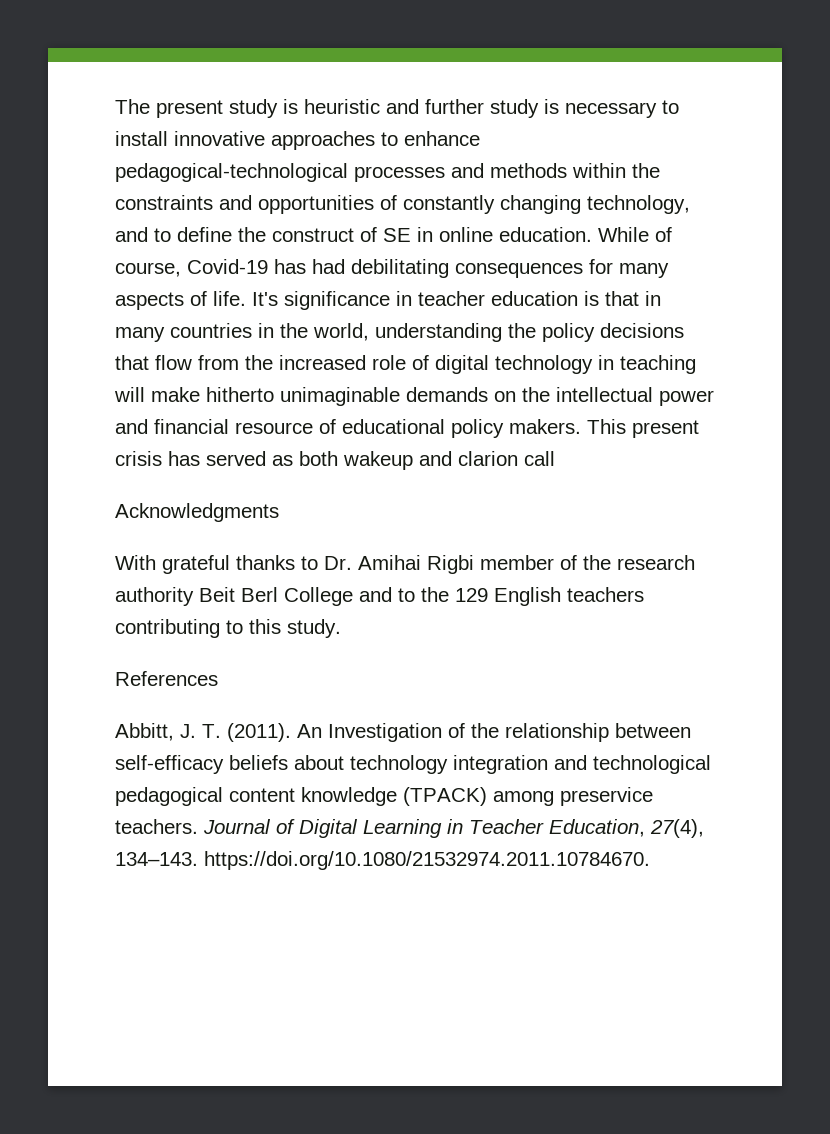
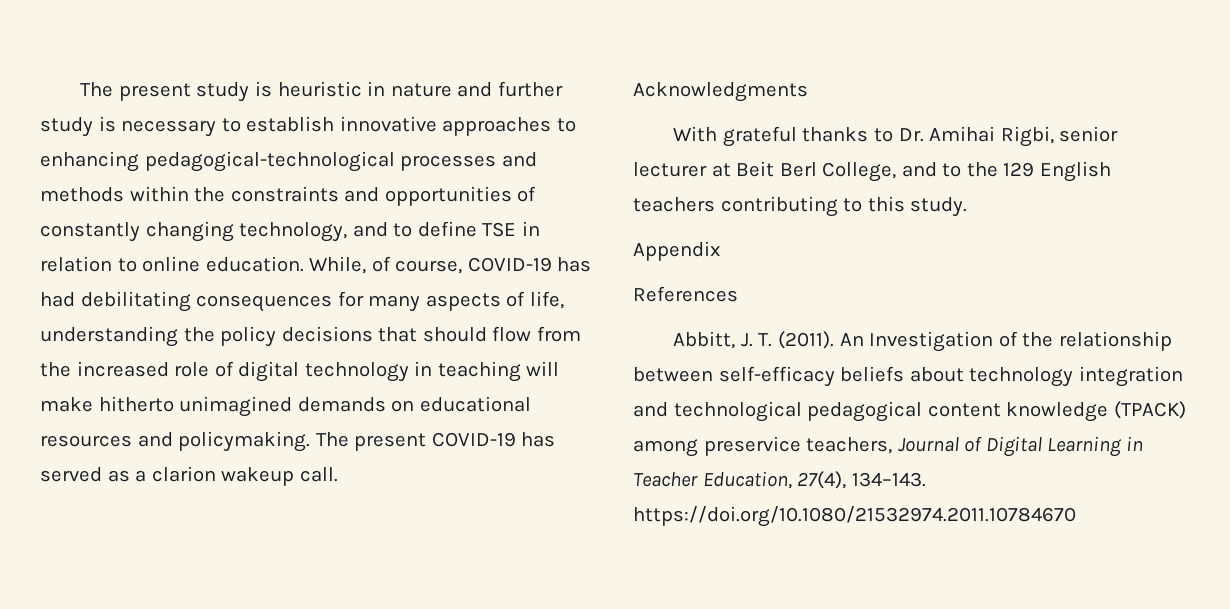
- The present study is heuristic and further study is necessary to install innovative approaches to enhance pedagogical-technological processes and methods within the constraints and opportunities of constantly changing technology, and to define the construct of SE in online education.
+ The present study is heuristic in nature and further study is necessary to establish innovative approaches to enhancing pedagogical-technological processes and methods within the constraints and opportunities of constantly changing technology, and to define TSE in relation to online education.
- While of course, Covid-19 has had debilitating consequences for many aspects of life. It's significance in teacher education is that in many countries in the world, understanding the policy decisions that flow from the increased role of digital technology in teaching will make hitherto unimaginable demands on the intellectual power and financial resource of educational policy makers. This present crisis has served as both wakeup and clarion call
+ While, of course, COVID-19 has had debilitating consequences for many aspects of life, understanding the policy decisions that should flow from the increased role of digital technology in teaching will make hitherto unimagined demands on educational resources and policymaking. The present COVID-19 has served as a clarion wakeup call.
- With grateful thanks to Dr. Amihai Rigbi member of the research authority Beit Berl College and to the 129 English teachers contributing to this study.
+ With grateful thanks to Dr. Amihai Rigbi, senior lecturer at Beit Berl College, and to the 129 English teachers contributing to this study.
+ Appendix
- An Investigation of the relationship between self-efficacy beliefs about technology integration and technological pedagogical content knowledge (TPACK) among preservice teachers. Journal of Digital Learning in Teacher Education, 27(4), 134–143. https://doi.org/10.1080/21532974.2011.10784670.
+ An Investigation of the relationship between self-efficacy beliefs about technology integration and technological pedagogical content knowledge (TPACK) among preservice teachers, Journal of Digital Learning in Teacher Education, 27(4), 134–143. https://doi.org/10.1080/21532974.2011.10784670

